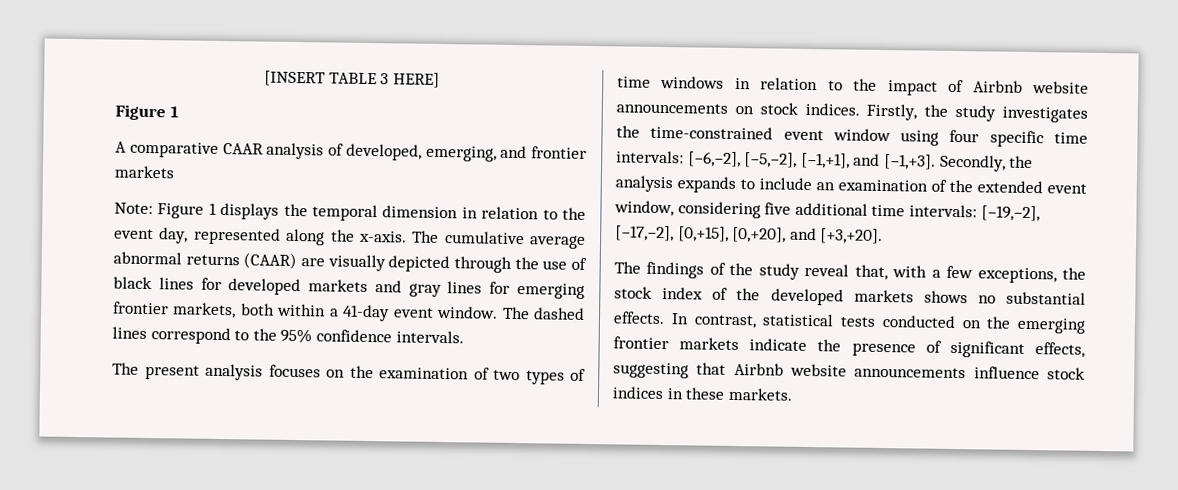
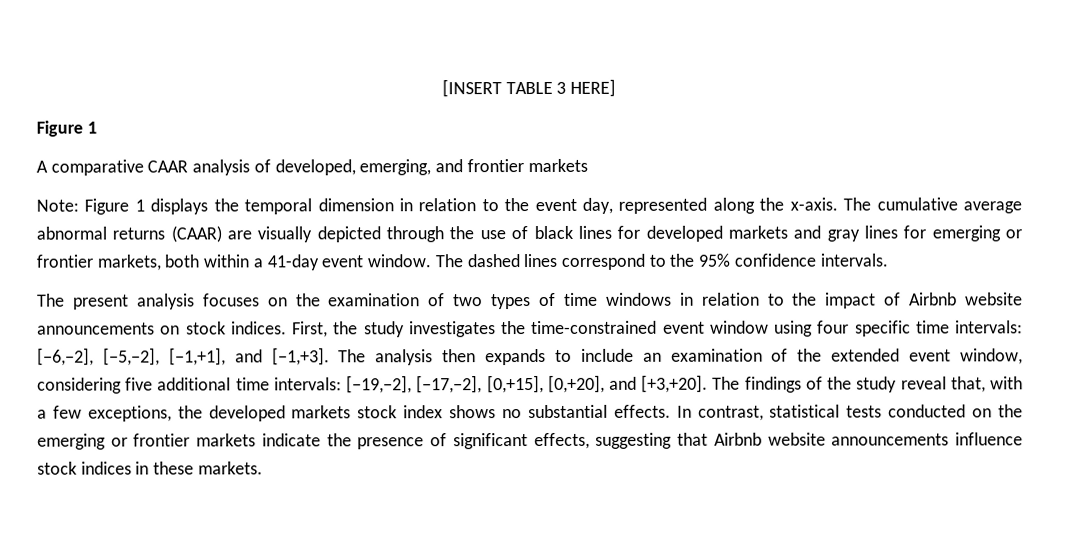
- The cumulative average abnormal returns (CAAR) are visually depicted through the use of black lines for developed markets and gray lines for emerging frontier markets, both within a 41-day event window.
+ The cumulative average abnormal returns (CAAR) are visually depicted through the use of black lines for developed markets and gray lines for emerging or frontier markets, both within a 41-day event window.
- Firstly, the study investigates the time-constrained event window using four specific time intervals: [−6,−2], [−5,−2], [−1,+1], and [−1,+3].
+ First, the study investigates the time-constrained event window using four specific time intervals: [−6,−2], [−5,−2], [−1,+1], and [−1,+3].
- Secondly, the analysis expands to include an examination of the extended event window, considering five additional time intervals: [−19,−2], [−17,−2], [0,+15], [0,+20], and [+3,+20].
- The findings of the study reveal that, with a few exceptions, the stock index of the developed markets shows no substantial effects.
+ The analysis then expands to include an examination of the extended event window, considering five additional time intervals: [−19,−2], [−17,−2], [0,+15], [0,+20], and [+3,+20]. The findings of the study reveal that, with a few exceptions, the developed markets stock index shows no substantial effects.
- In contrast, statistical tests conducted on the emerging frontier markets indicate the presence of significant effects, suggesting that Airbnb website announcements influence stock indices in these markets.
+ In contrast, statistical tests conducted on the emerging or frontier markets indicate the presence of significant effects, suggesting that Airbnb website announcements influence stock indices in these markets.

